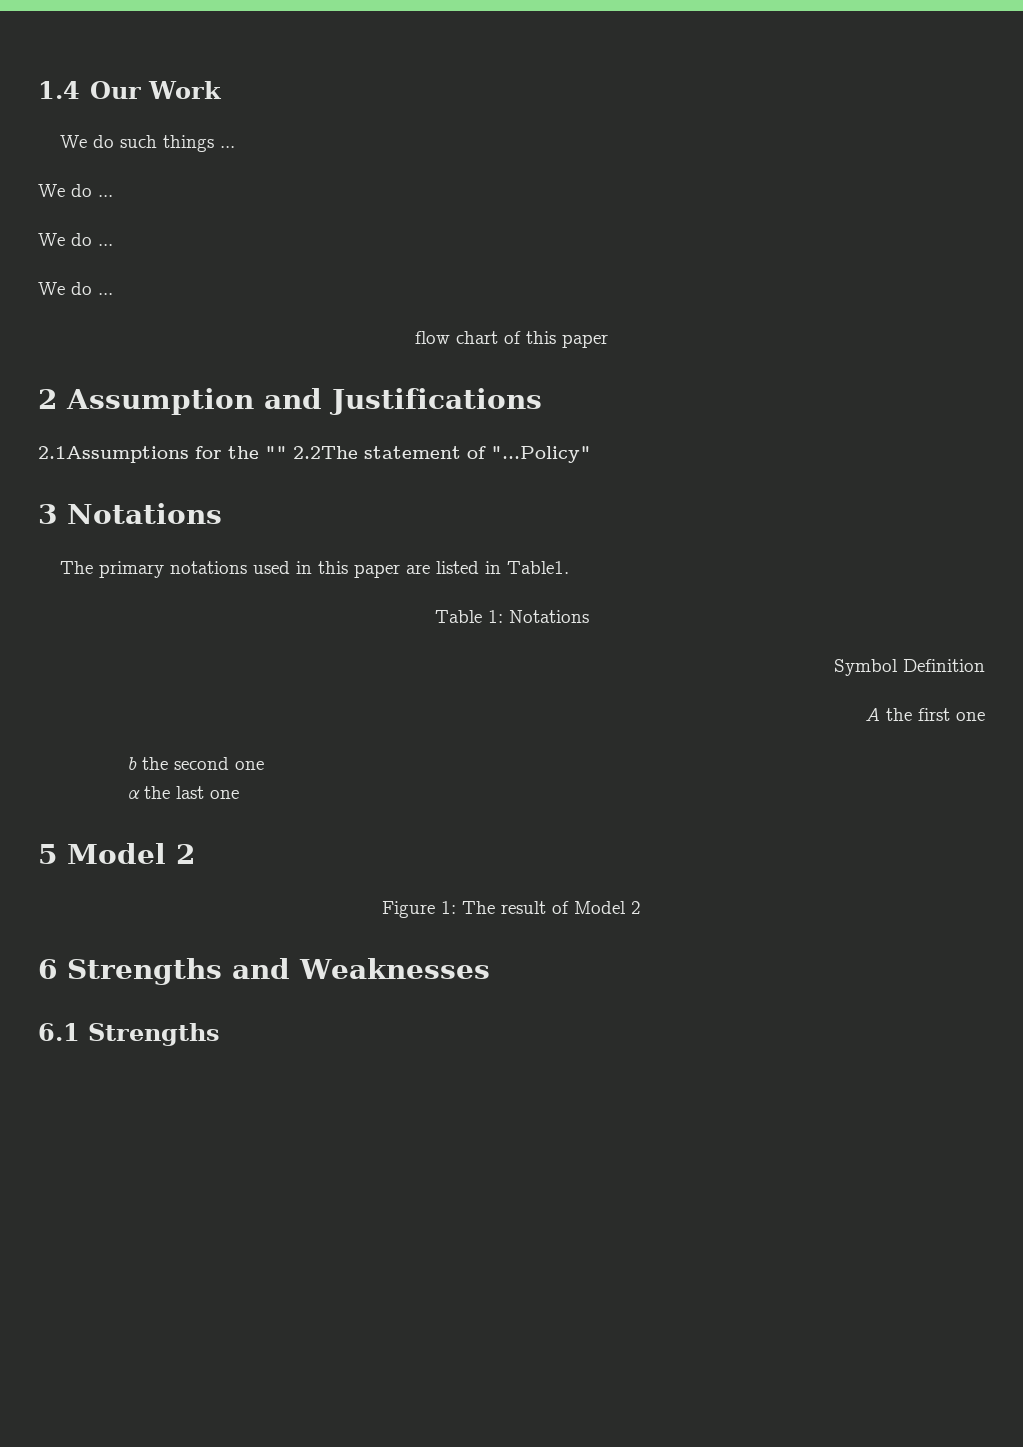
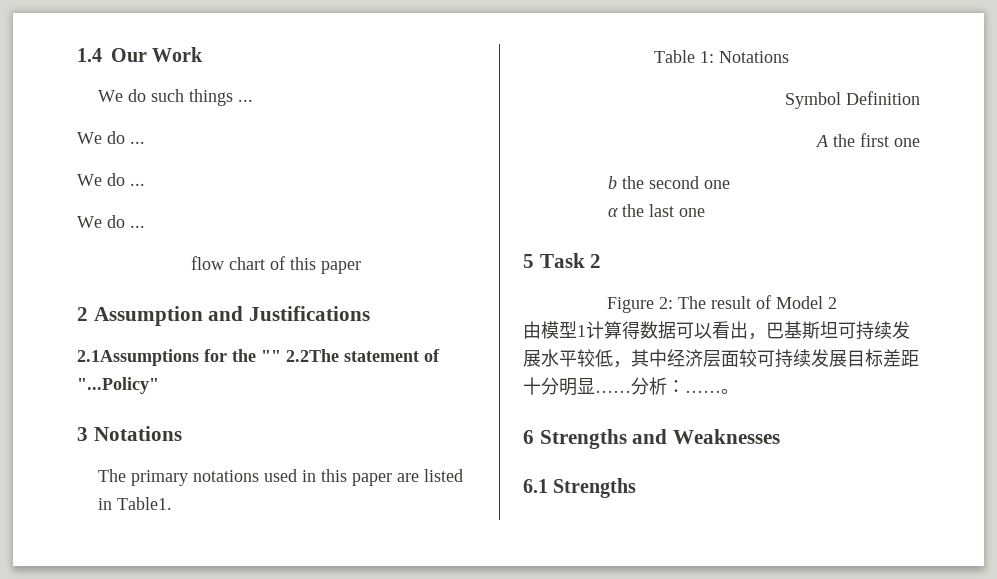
- 5 Model 2
+ 5 Task 2
- Figure 1: The result of Model 2
+ Figure 2: The result of Model 2
+ 由模型1计算得数据可以看出，巴基斯坦可持续发展水平较低，其中经济层面较可持续发展目标差距十分明显……分析：……。

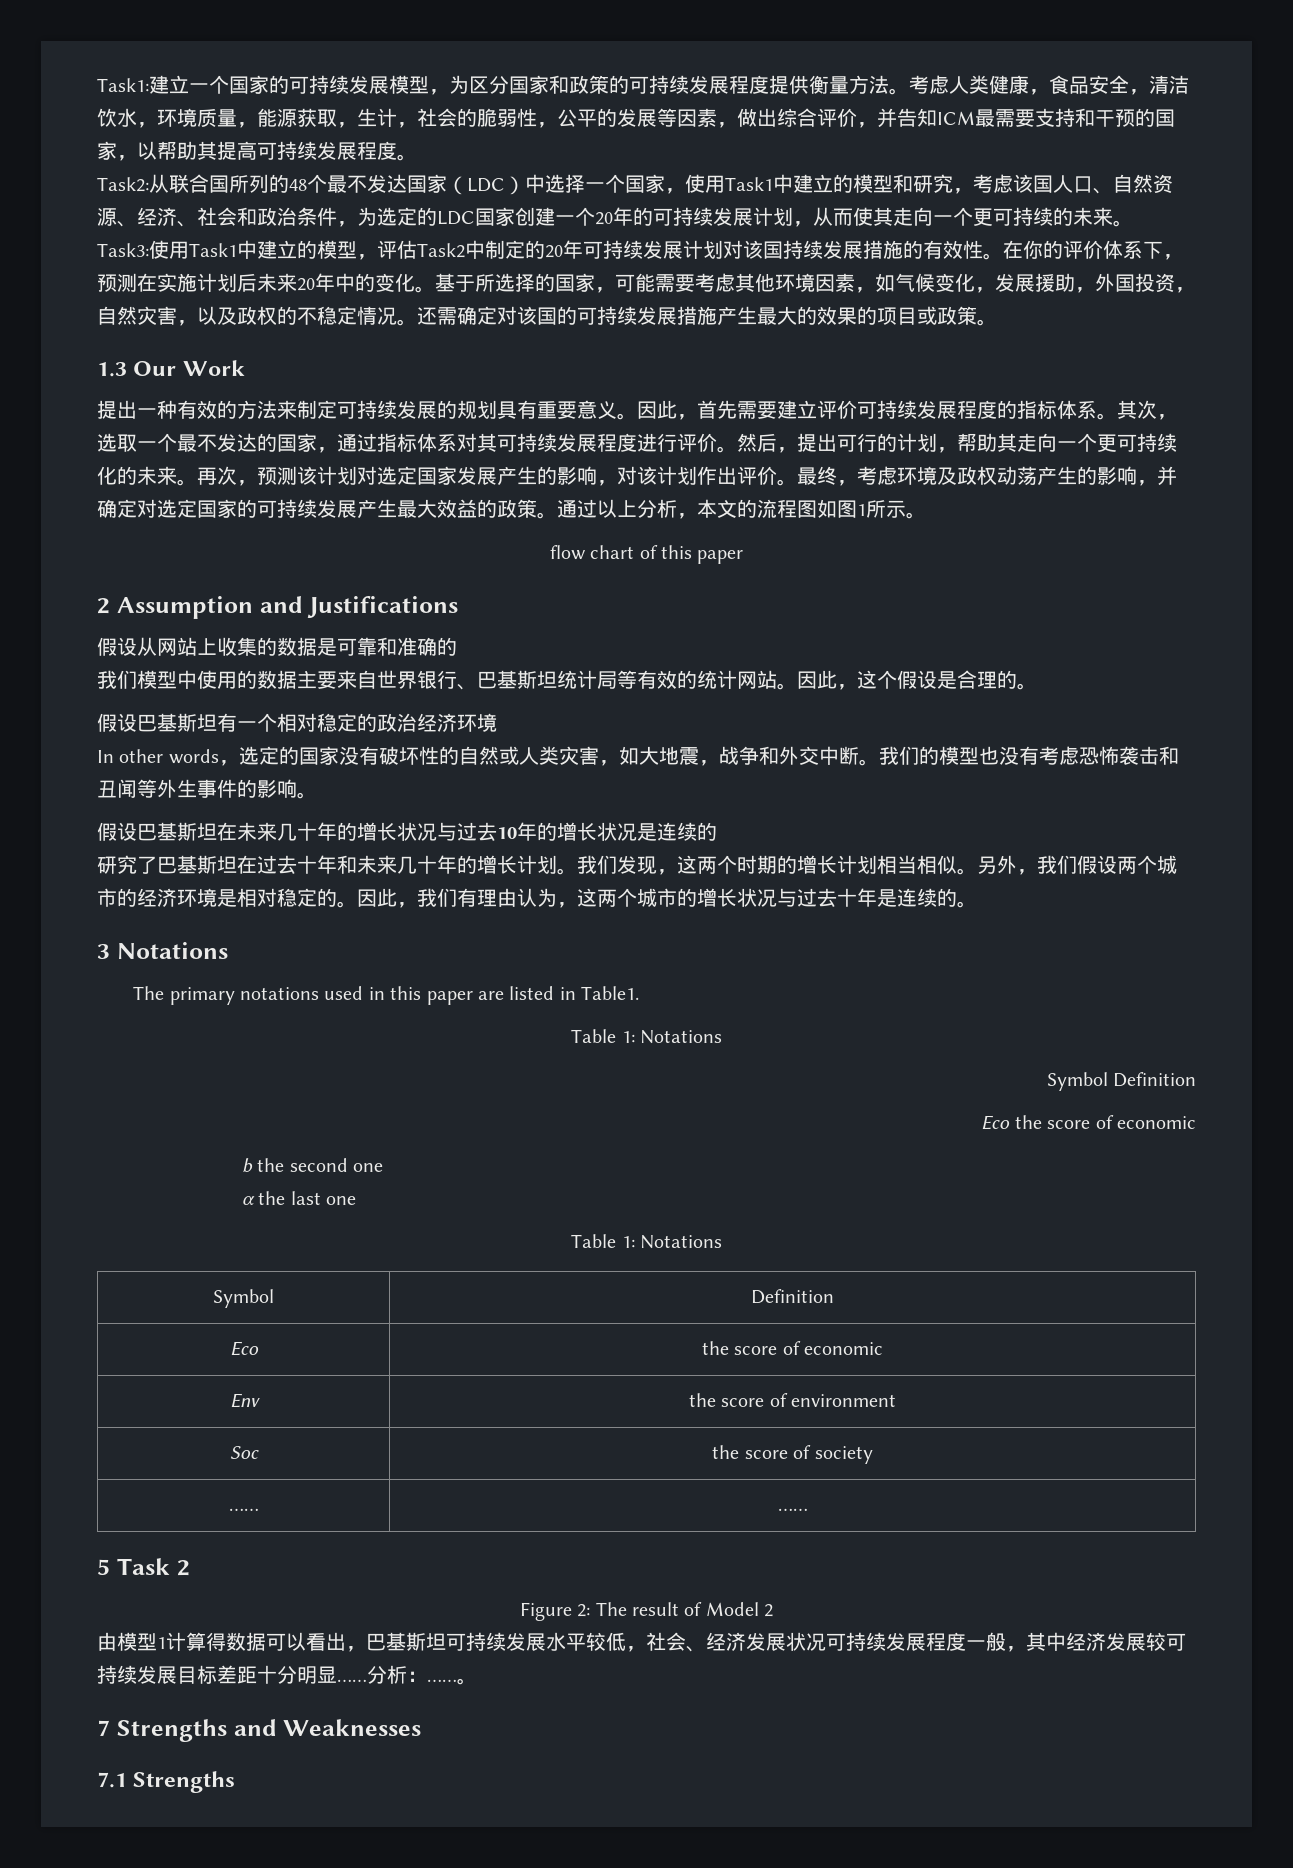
- 1.4 Our Work
- We do such things ...
- We do ...
- We do ...
- We do ...
+ Task1:建立一个国家的可持续发展模型，为区分国家和政策的可持续发展程度提供衡量方法。考虑人类健康，食品安全，清洁饮水，环境质量，能源获取，生计，社会的脆弱性，公平的发展等因素，做出综合评价，并告知ICM最需要支持和干预的国家，以帮助其提高可持续发展程度。
+ Task2:从联合国所列的48个最不发达国家（LDC）中选择一个国家，使用Task1中建立的模型和研究，考虑该国人口、自然资源、经济、社会和政治条件，为选定的LDC国家创建一个20年的可持续发展计划，从而使其走向一个更可持续的未来。
+ Task3:使用Task1中建立的模型，评估Task2中制定的20年可持续发展计划对该国持续发展措施的有效性。在你的评价体系下，预测在实施计划后未来20年中的变化。基于所选择的国家，可能需要考虑其他环境因素，如气候变化，发展援助，外国投资，自然灾害，以及政权的不稳定情况。还需确定对该国的可持续发展措施产生最大的效果的项目或政策。
+ 1.3 Our Work
+ 提出一种有效的方法来制定可持续发展的规划具有重要意义。因此，首先需要建立评价可持续发展程度的指标体系。其次，选取一个最不发达的国家，通过指标体系对其可持续发展程度进行评价。然后，提出可行的计划，帮助其走向一个更可持续化的未来。再次，预测该计划对选定国家发展产生的影响，对该计划作出评价。最终，考虑环境及政权动荡产生的影响，并确定对选定国家的可持续发展产生最大效益的政策。通过以上分析，本文的流程图如图1所示。
- 2.1Assumptions for the "" 2.2The statement of "...Policy"
+ 假设从网站上收集的数据是可靠和准确的
+ 我们模型中使用的数据主要来自世界银行、巴基斯坦统计局等有效的统计网站。因此，这个假设是合理的。
+ 假设巴基斯坦有一个相对稳定的政治经济环境
+ In other words，选定的国家没有破坏性的自然或人类灾害，如大地震，战争和外交中断。我们的模型也没有考虑恐怖袭击和丑闻等外生事件的影响。
+ 假设巴基斯坦在未来几十年的增长状况与过去10年的增长状况是连续的
+ 研究了巴基斯坦在过去十年和未来几十年的增长计划。我们发现，这两个时期的增长计划相当相似。另外，我们假设两个城市的经济环境是相对稳定的。因此，我们有理由认为，这两个城市的增长状况与过去十年是连续的。
- A the first one
+ Eco the score of economic
  α the last one
+ Table 1: Notations
+ Symbol | Definition
+ Eco | the score of economic
+ Env | the score of environment
+ Soc | the score of society
+ …… | ……
- 由模型1计算得数据可以看出，巴基斯坦可持续发展水平较低，其中经济层面较可持续发展目标差距十分明显……
+ 由模型1计算得数据可以看出，巴基斯坦可持续发展水平较低，社会、经济发展状况可持续发展程度一般，其中经济发展较可持续发展目标差距十分明显……
- 6 Strengths and Weaknesses
+ 7 Strengths and Weaknesses
- 6.1 Strengths
+ 7.1 Strengths

